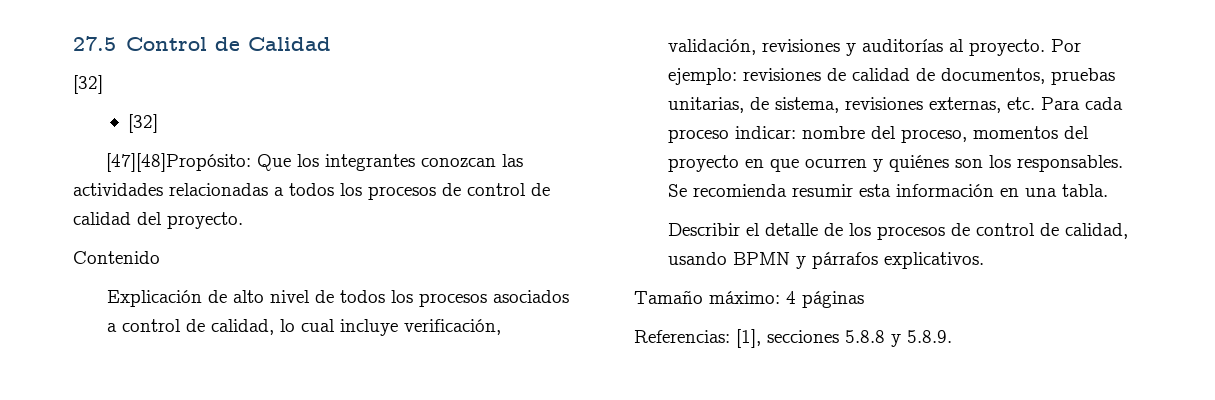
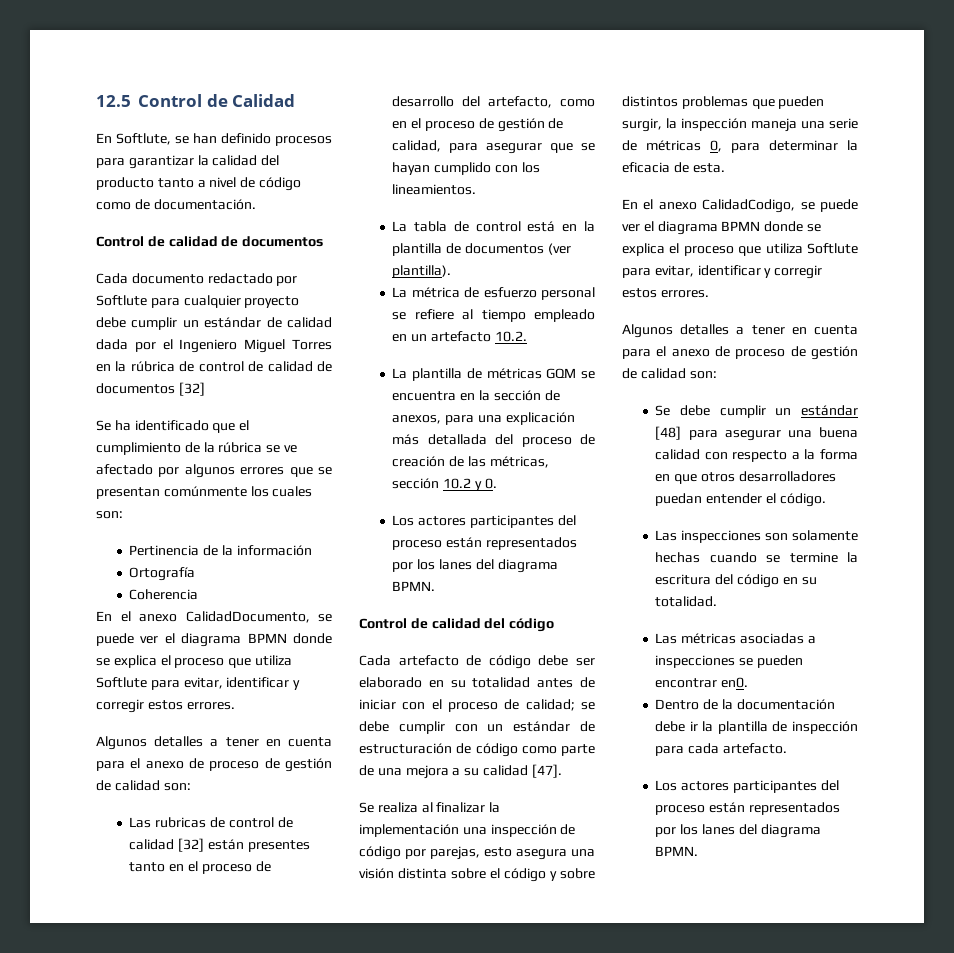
- 27.5 Control de Calidad
- [32]
- [32]
- [47][48]Propósito: Que los integrantes conozcan las actividades relacionadas a todos los procesos de control de calidad del proyecto.
- Contenido
- Explicación de alto nivel de todos los procesos asociados a control de calidad, lo cual incluye verificación, validación, revisiones y auditorías al proyecto. Por ejemplo: revisiones de calidad de documentos, pruebas unitarias, de sistema, revisiones externas, etc. Para cada proceso indicar: nombre del proceso, momentos del proyecto en que ocurren y quiénes son los responsables. Se recomienda resumir esta información en una tabla.
- Describir el detalle de los procesos de control de calidad, usando BPMN y párrafos explicativos.
- Tamaño máximo: 4 páginas
- Referencias: [1], secciones 5.8.8 y 5.8.9.
+ 12.5 Control de Calidad
+ En Softlute, se han definido procesos para garantizar la calidad del producto tanto a nivel de código como de documentación.
+ Control de calidad de documentos
+ Cada documento redactado por Softlute para cualquier proyecto debe cumplir un estándar de calidad dada por el Ingeniero Miguel Torres en la rúbrica de control de calidad de documentos [32]
+ Se ha identificado que el cumplimiento de la rúbrica se ve afectado por algunos errores que se presentan comúnmente los cuales son:
+ Pertinencia de la información
+ Ortografía
+ Coherencia
+ En el anexo CalidadDocumento, se puede ver el diagrama BPMN donde se explica el proceso que utiliza Softlute para evitar, identificar y corregir estos errores.
+ Algunos detalles a tener en cuenta para el anexo de proceso de gestión de calidad son:
+ Las rubricas de control de calidad [32] están presentes tanto en el proceso de desarrollo del artefacto, como en el proceso de gestión de calidad, para asegurar que se hayan cumplido con los lineamientos.
+ La tabla de control está en la plantilla de documentos (ver plantilla).
+ La métrica de esfuerzo personal se refiere al tiempo empleado en un artefacto 10.2.
+ La plantilla de métricas GQM se encuentra en la sección de anexos, para una explicación más detallada del proceso de creación de las métricas, sección 10.2 y 0.
+ Los actores participantes del proceso están representados por los lanes del diagrama BPMN.
+ Control de calidad del código
+ Cada artefacto de código debe ser elaborado en su totalidad antes de iniciar con el proceso de calidad; se debe cumplir con un estándar de estructuración de código como parte de una mejora a su calidad [47].
+ Se realiza al finalizar la implementación una inspección de código por parejas, esto asegura una visión distinta sobre el código y sobre distintos problemas que pueden surgir, la inspección maneja una serie de métricas 0, para determinar la eficacia de esta.
+ En el anexo CalidadCodigo, se puede ver el diagrama BPMN donde se explica el proceso que utiliza Softlute para evitar, identificar y corregir estos errores.
+ Algunos detalles a tener en cuenta para el anexo de proceso de gestión de calidad son:
+ Se debe cumplir un estándar [48] para asegurar una buena calidad con respecto a la forma en que otros desarrolladores puedan entender el código.
+ Las inspecciones son solamente hechas cuando se termine la escritura del código en su totalidad.
+ Las métricas asociadas a inspecciones se pueden encontrar en0.
+ Dentro de la documentación debe ir la plantilla de inspección para cada artefacto.
+ Los actores participantes del proceso están representados por los lanes del diagrama BPMN.

